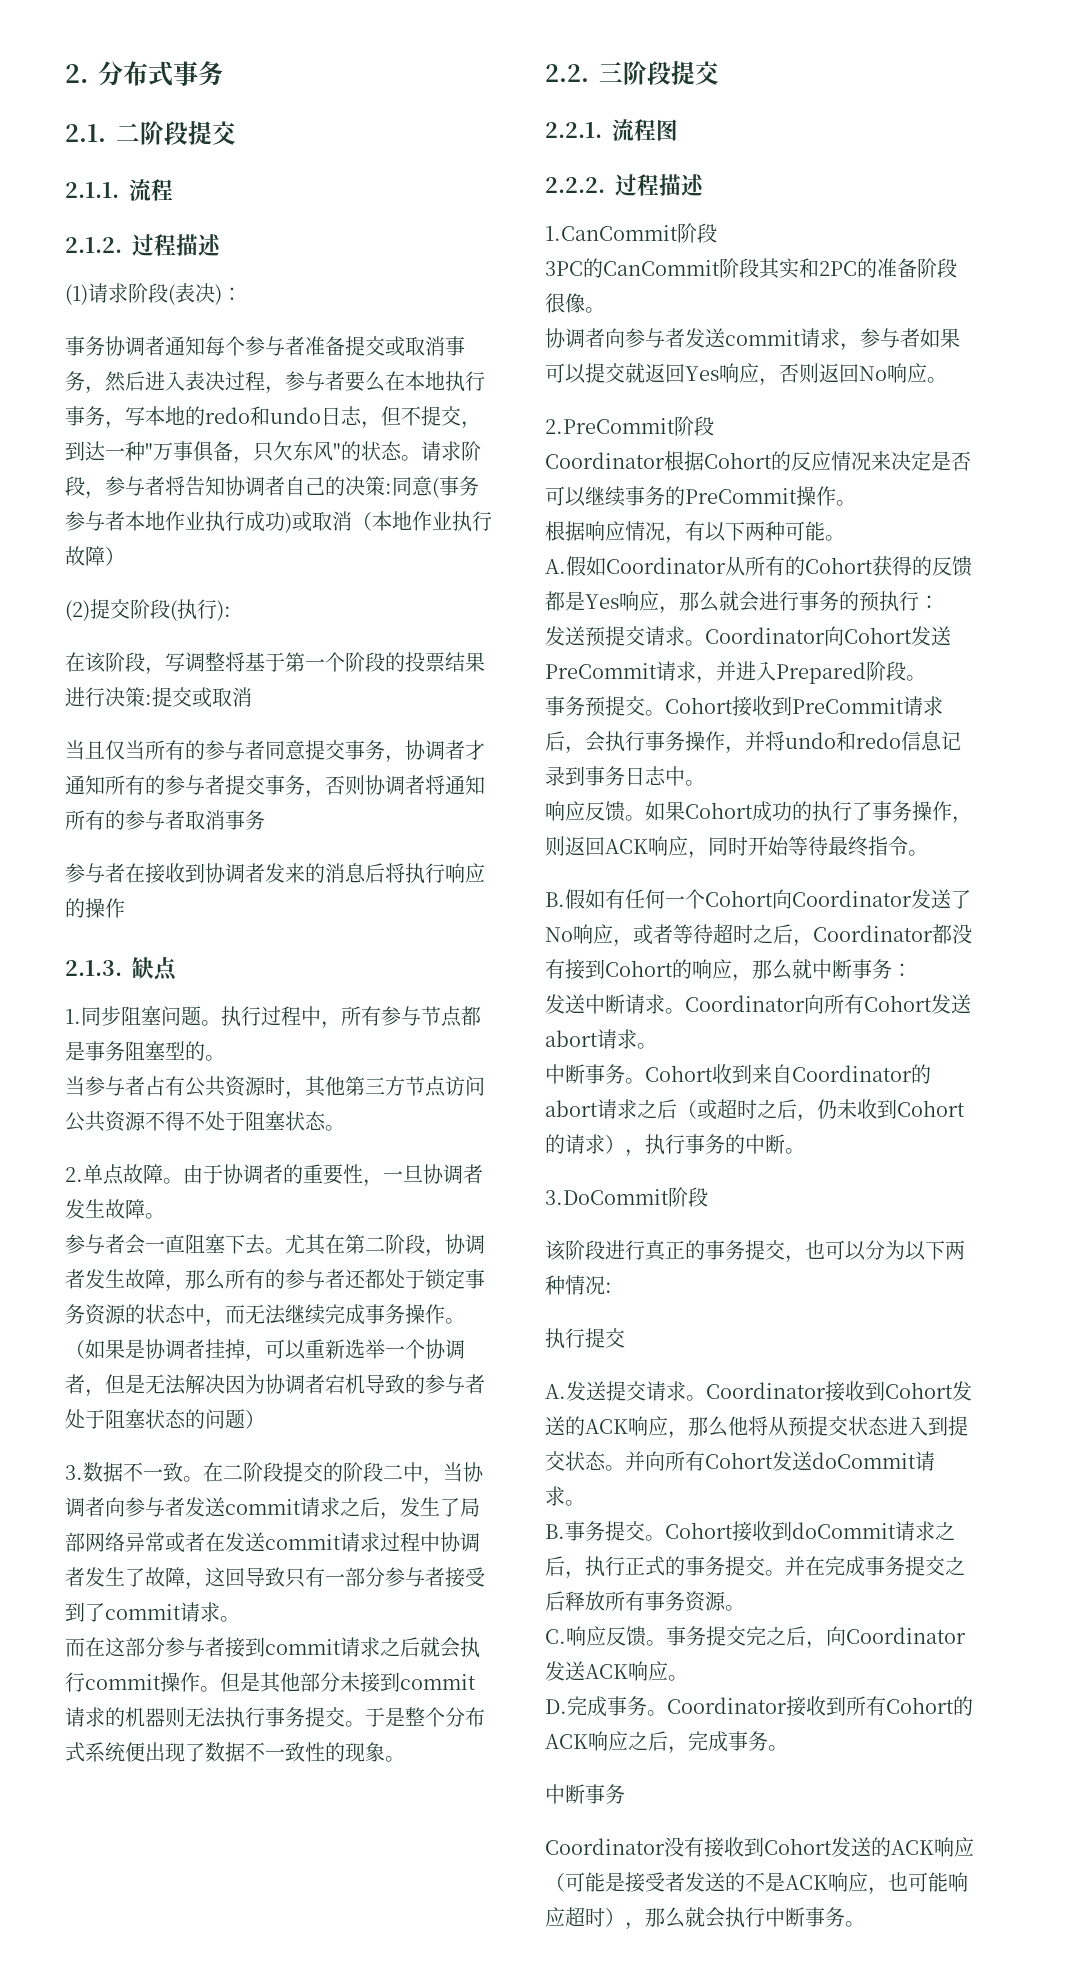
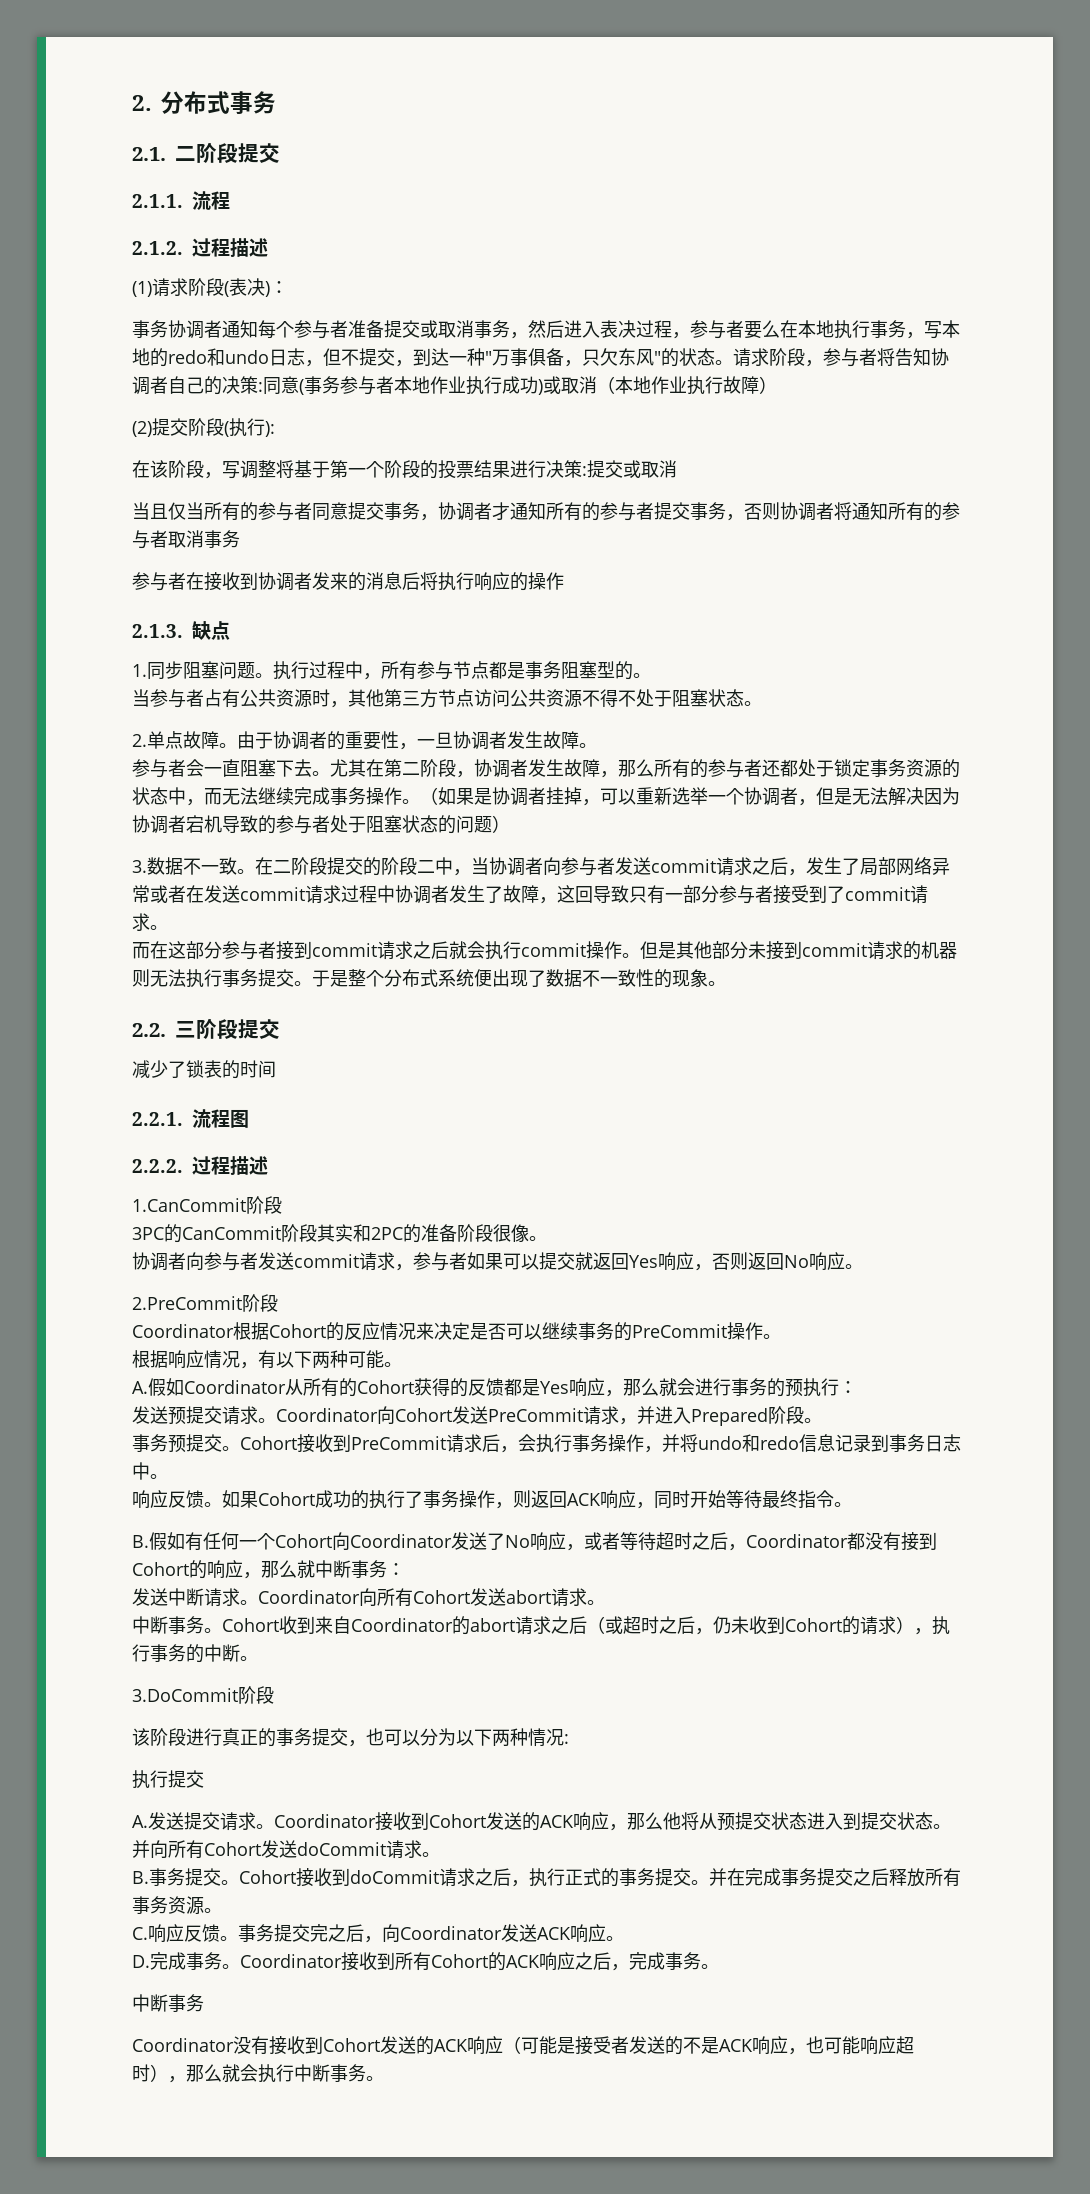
+ 减少了锁表的时间

